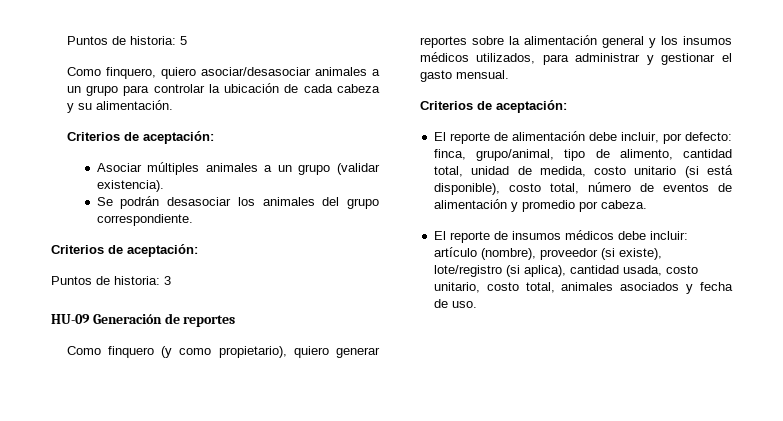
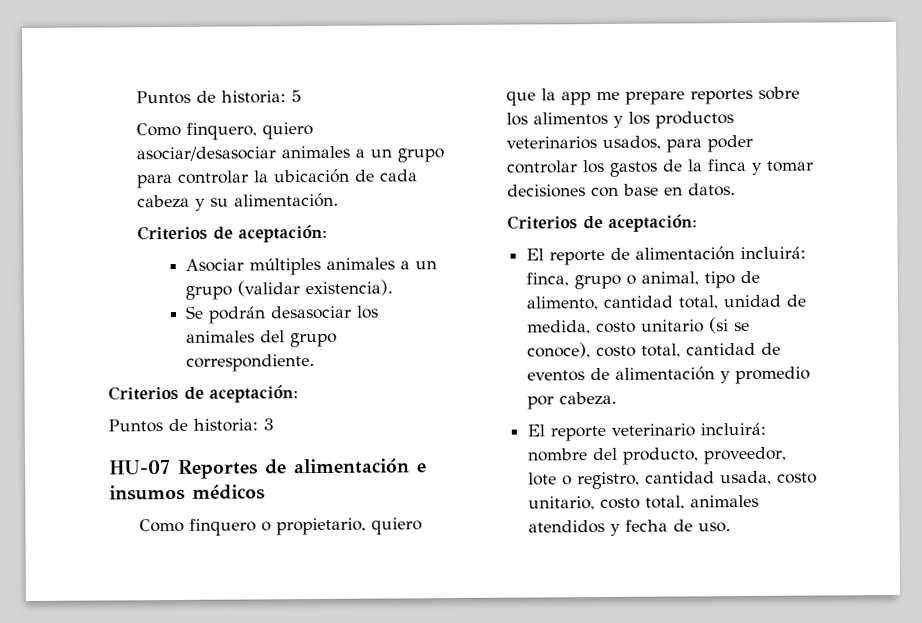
- HU-09 Generación de reportes
- Como finquero (y como propietario), quiero generar reportes sobre la alimentación general y los insumos médicos utilizados, para administrar y gestionar el gasto mensual.
+ HU-07 Reportes de alimentación e insumos médicos
+ Como finquero o propietario, quiero que la app me prepare reportes sobre los alimentos y los productos veterinarios usados, para poder controlar los gastos de la finca y tomar decisiones con base en datos.
- El reporte de alimentación debe incluir, por defecto: finca, grupo/animal, tipo de alimento, cantidad total, unidad de medida, costo unitario (si está disponible), costo total, número de eventos de alimentación y promedio por cabeza.
+ El reporte de alimentación incluirá: finca, grupo o animal, tipo de alimento, cantidad total, unidad de medida, costo unitario (si se conoce), costo total, cantidad de eventos de alimentación y promedio por cabeza.
- El reporte de insumos médicos debe incluir: artículo (nombre), proveedor (si existe), lote/registro (si aplica), cantidad usada, costo unitario, costo total, animales asociados y fecha de uso.
+ El reporte veterinario incluirá: nombre del producto, proveedor, lote o registro, cantidad usada, costo unitario, costo total, animales atendidos y fecha de uso.

